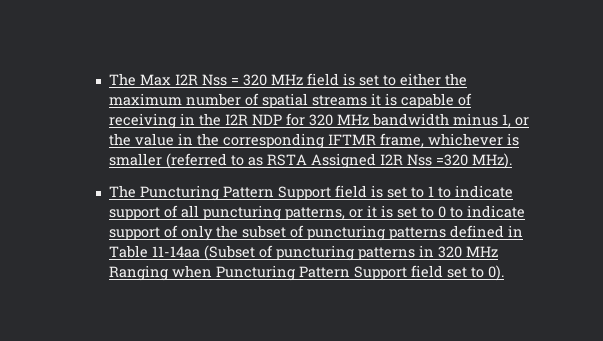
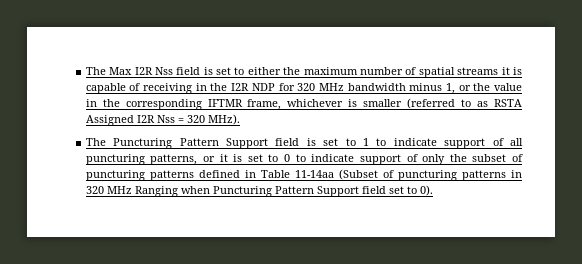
- The Max I2R Nss = 320 MHz field is set to either the maximum number of spatial streams it is capable of receiving in the I2R NDP for 320 MHz bandwidth minus 1, or the value in the corresponding IFTMR frame, whichever is smaller (referred to as RSTA Assigned I2R Nss =320 MHz).
+ The Max I2R Nss field is set to either the maximum number of spatial streams it is capable of receiving in the I2R NDP for 320 MHz bandwidth minus 1, or the value in the corresponding IFTMR frame, whichever is smaller (referred to as RSTA Assigned I2R Nss = 320 MHz).

